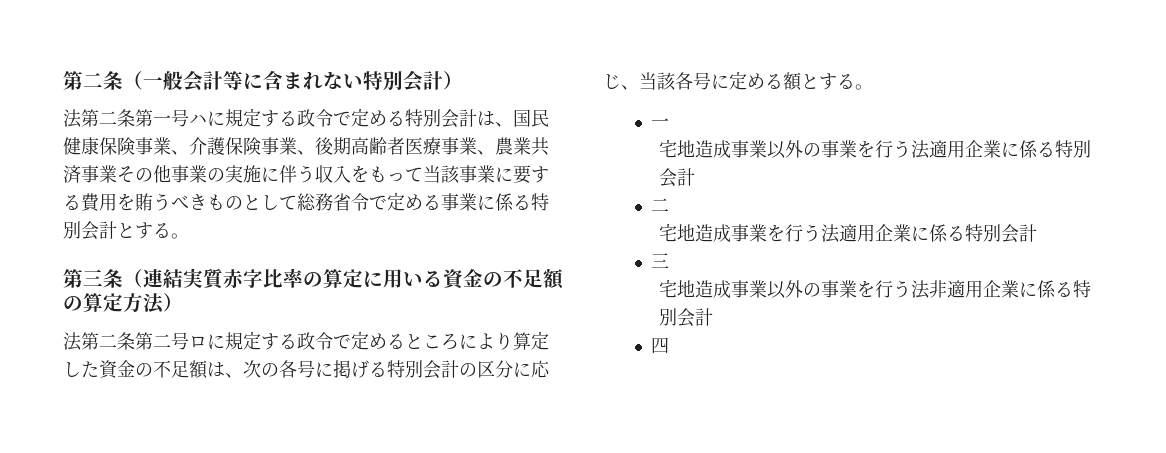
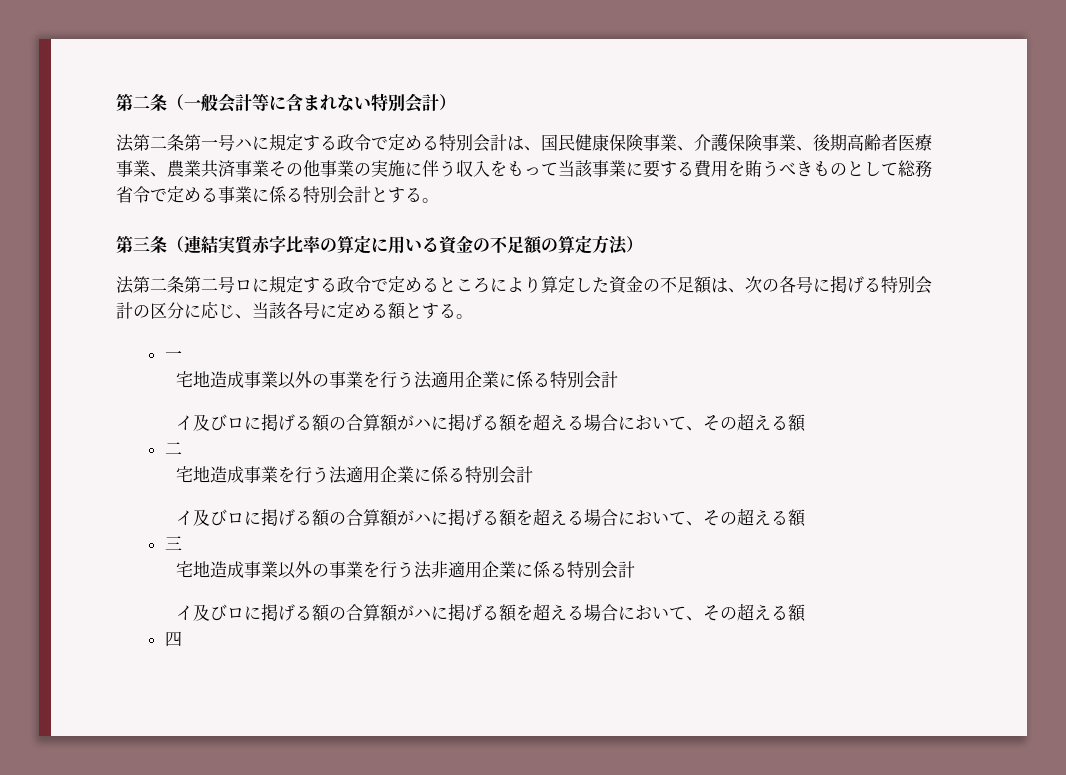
  宅地造成事業以外の事業を行う法適用企業に係る特別会計
+ イ及びロに掲げる額の合算額がハに掲げる額を超える場合において、その超える額
  宅地造成事業を行う法適用企業に係る特別会計
+ イ及びロに掲げる額の合算額がハに掲げる額を超える場合において、その超える額
  宅地造成事業以外の事業を行う法非適用企業に係る特別会計
+ イ及びロに掲げる額の合算額がハに掲げる額を超える場合において、その超える額

